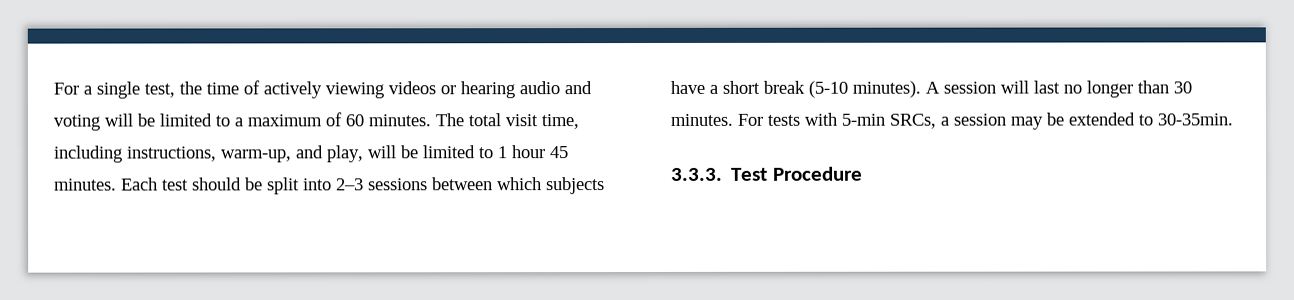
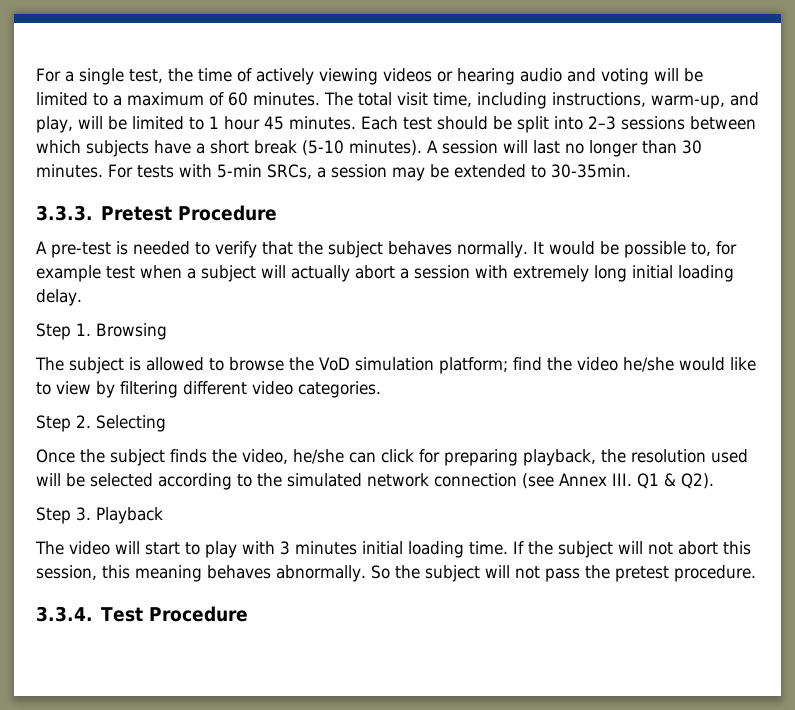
- 3.3.3. Test Procedure
+ 3.3.3. Pretest Procedure
+ A pre-test is needed to verify that the subject behaves normally. It would be possible to, for example test when a subject will actually abort a session with extremely long initial loading delay.
+ Step 1. Browsing
+ The subject is allowed to browse the VoD simulation platform; find the video he/she would like to view by filtering different video categories.
+ Step 2. Selecting
+ Once the subject finds the video, he/she can click for preparing playback, the resolution used will be selected according to the simulated network connection (see Annex III. Q1 & Q2).
+ Step 3. Playback
+ The video will start to play with 3 minutes initial loading time. If the subject will not abort this session, this meaning behaves abnormally. So the subject will not pass the pretest procedure.
+ 3.3.4. Test Procedure

